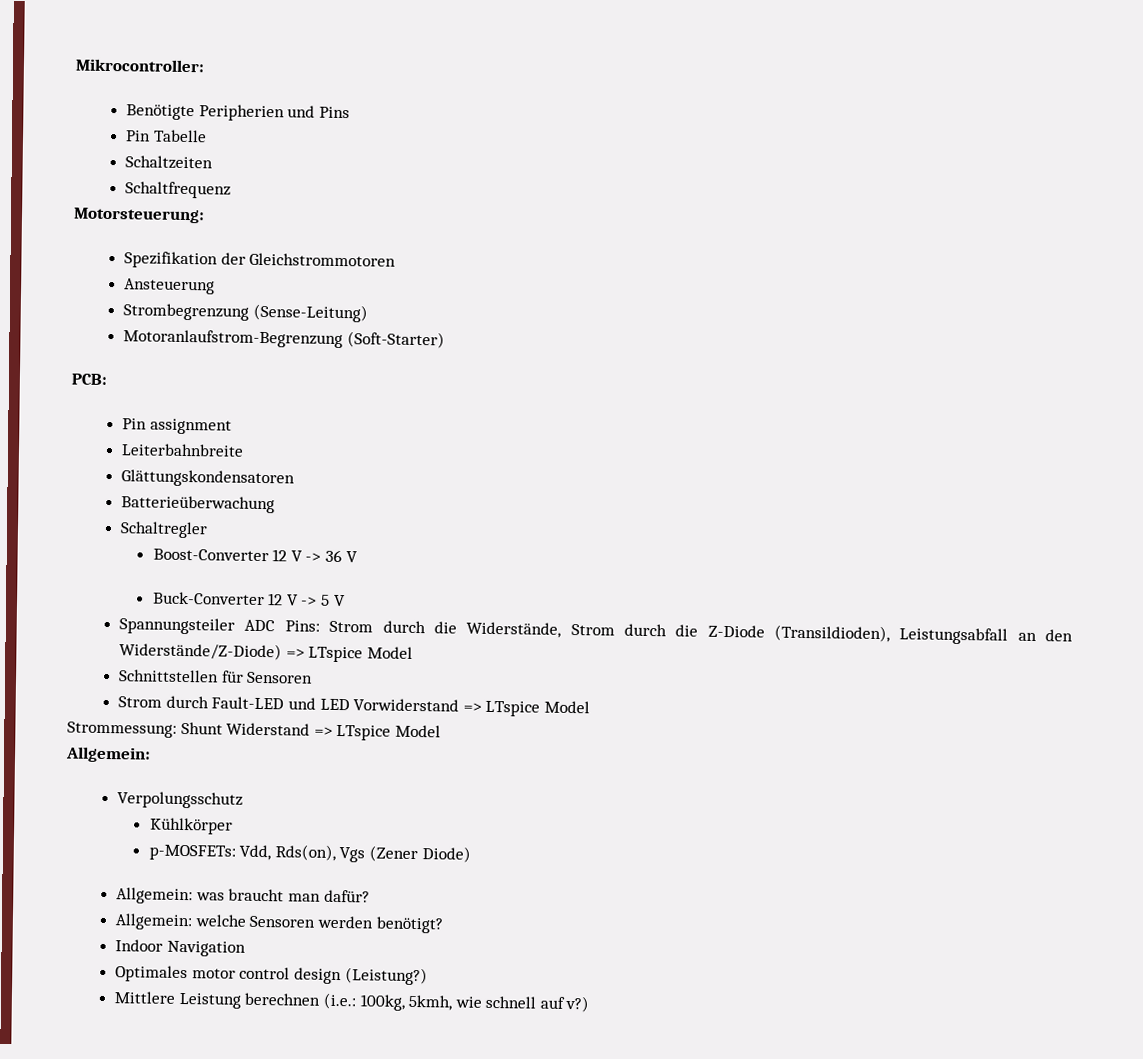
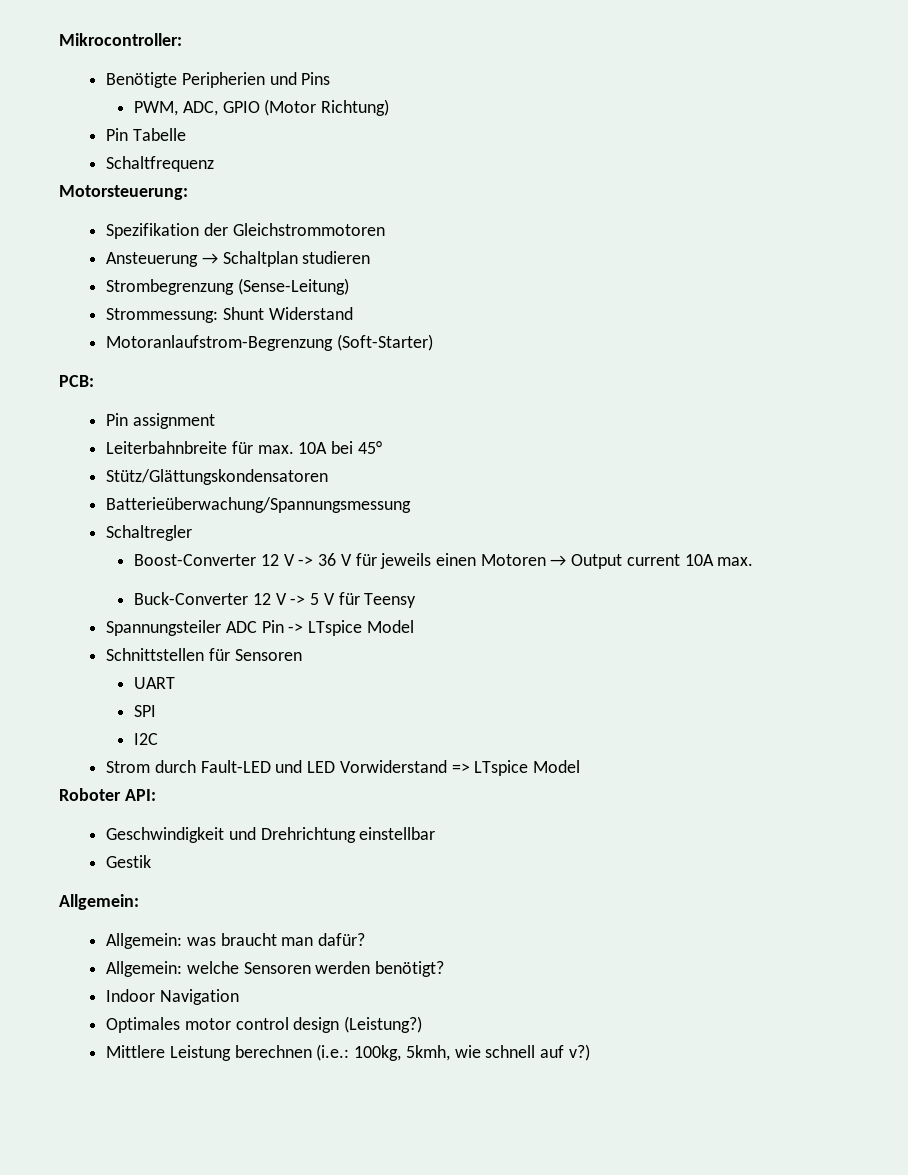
+ PWM, ADC, GPIO (Motor Richtung)
- Schaltzeiten
- Ansteuerung
+ Ansteuerung → Schaltplan studieren
+ Strommessung: Shunt Widerstand
- Leiterbahnbreite
- Glättungskondensatoren
- Batterieüberwachung
+ Leiterbahnbreite für max. 10A bei 45°
+ Stütz/Glättungskondensatoren
+ Batterieüberwachung/Spannungsmessung
- Boost-Converter 12 V -> 36 V
+ Boost-Converter 12 V -> 36 V für jeweils einen Motoren → Output current 10A max.
- Buck-Converter 12 V -> 5 V
+ Buck-Converter 12 V -> 5 V für Teensy
- Spannungsteiler ADC Pins: Strom durch die Widerstände, Strom durch die Z-Diode (Transildioden), Leistungsabfall an den Widerstände/Z-Diode) => LTspice Model
+ Spannungsteiler ADC Pin -> LTspice Model
+ UART
+ SPI
+ I2C
- Strommessung: Shunt Widerstand => LTspice Model
+ Roboter API:
+ Geschwindigkeit und Drehrichtung einstellbar
+ Gestik
  Allgemein:
- Verpolungsschutz
- Kühlkörper
- p-MOSFETs: Vdd, Rds(on), Vgs (Zener Diode)

